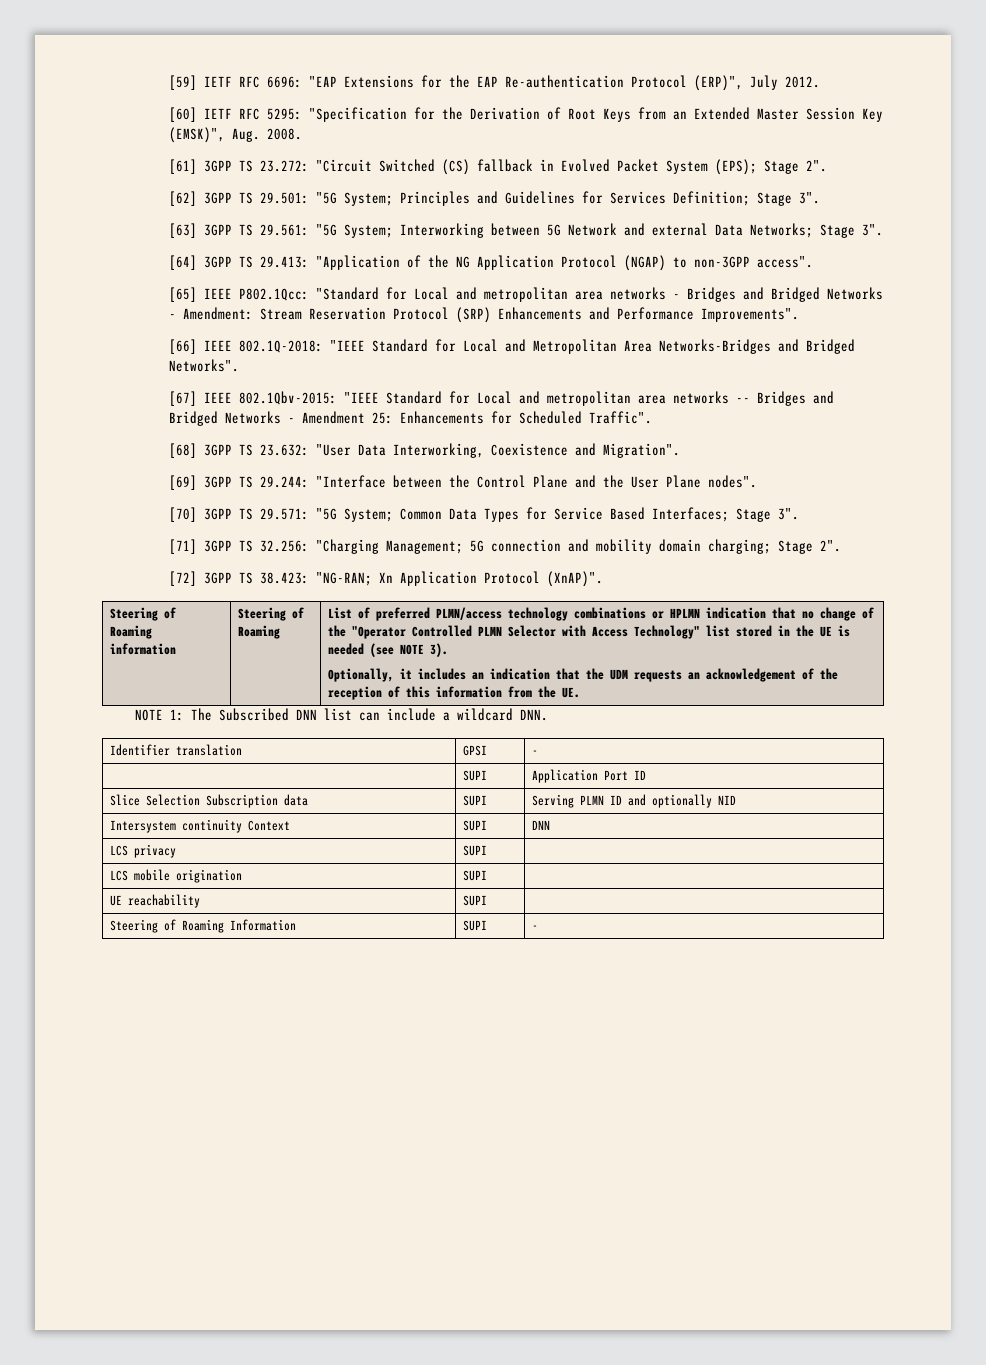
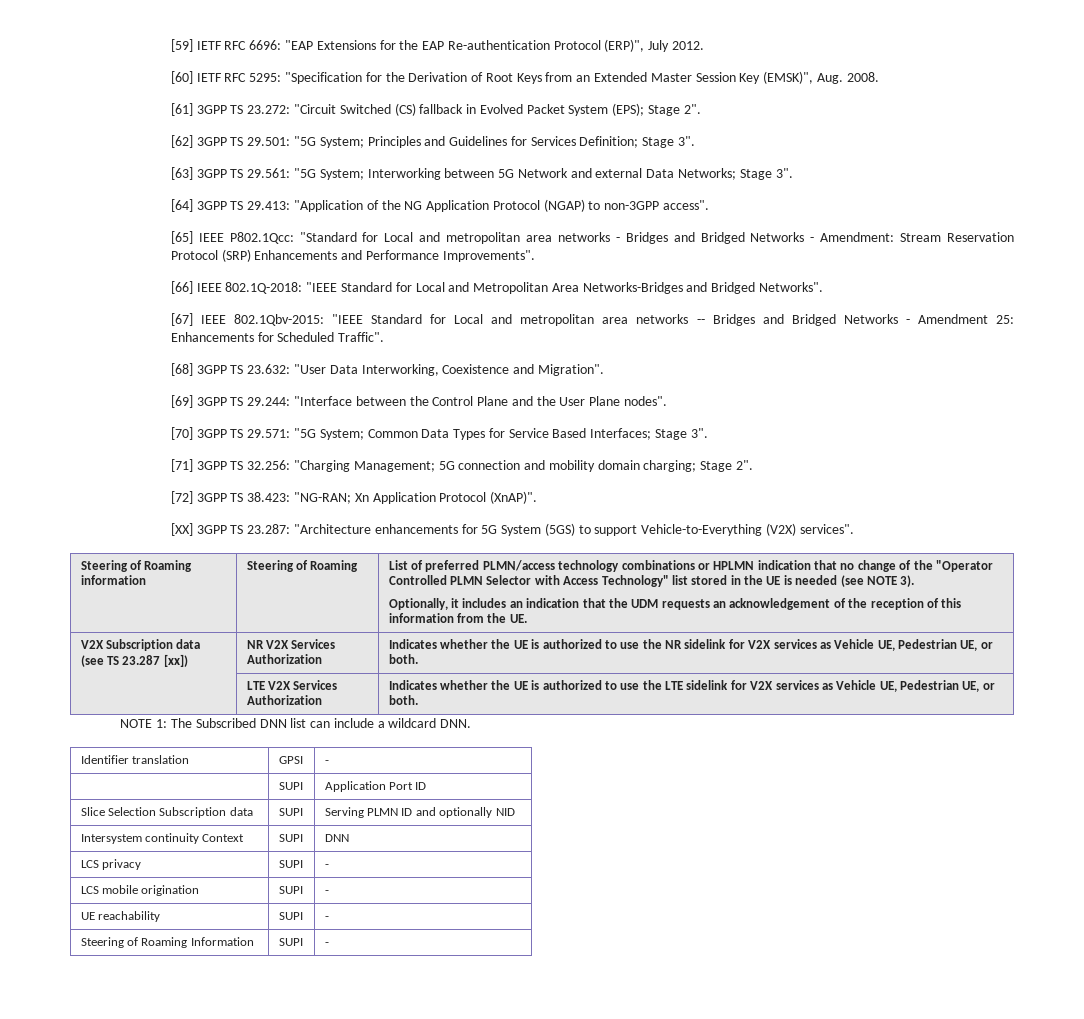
+ [XX] 3GPP TS 23.287: "Architecture enhancements for 5G System (5GS) to support Vehicle-to-Everything (V2X) services".
+ V2X Subscription data (see TS 23.287 [xx]) | NR V2X Services Authorization | Indicates whether the UE is authorized to use the NR sidelink for V2X services as Vehicle UE, Pedestrian UE, or both.
+ | LTE V2X Services Authorization | Indicates whether the UE is authorized to use the LTE sidelink for V2X services as Vehicle UE, Pedestrian UE, or both.
- LCS privacy | SUPI |
+ LCS privacy | SUPI | -
- LCS mobile origination | SUPI |
+ LCS mobile origination | SUPI | -
- UE reachability | SUPI |
+ UE reachability | SUPI | -

